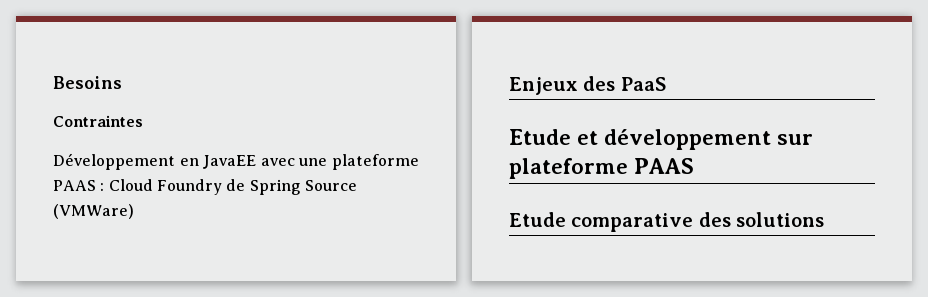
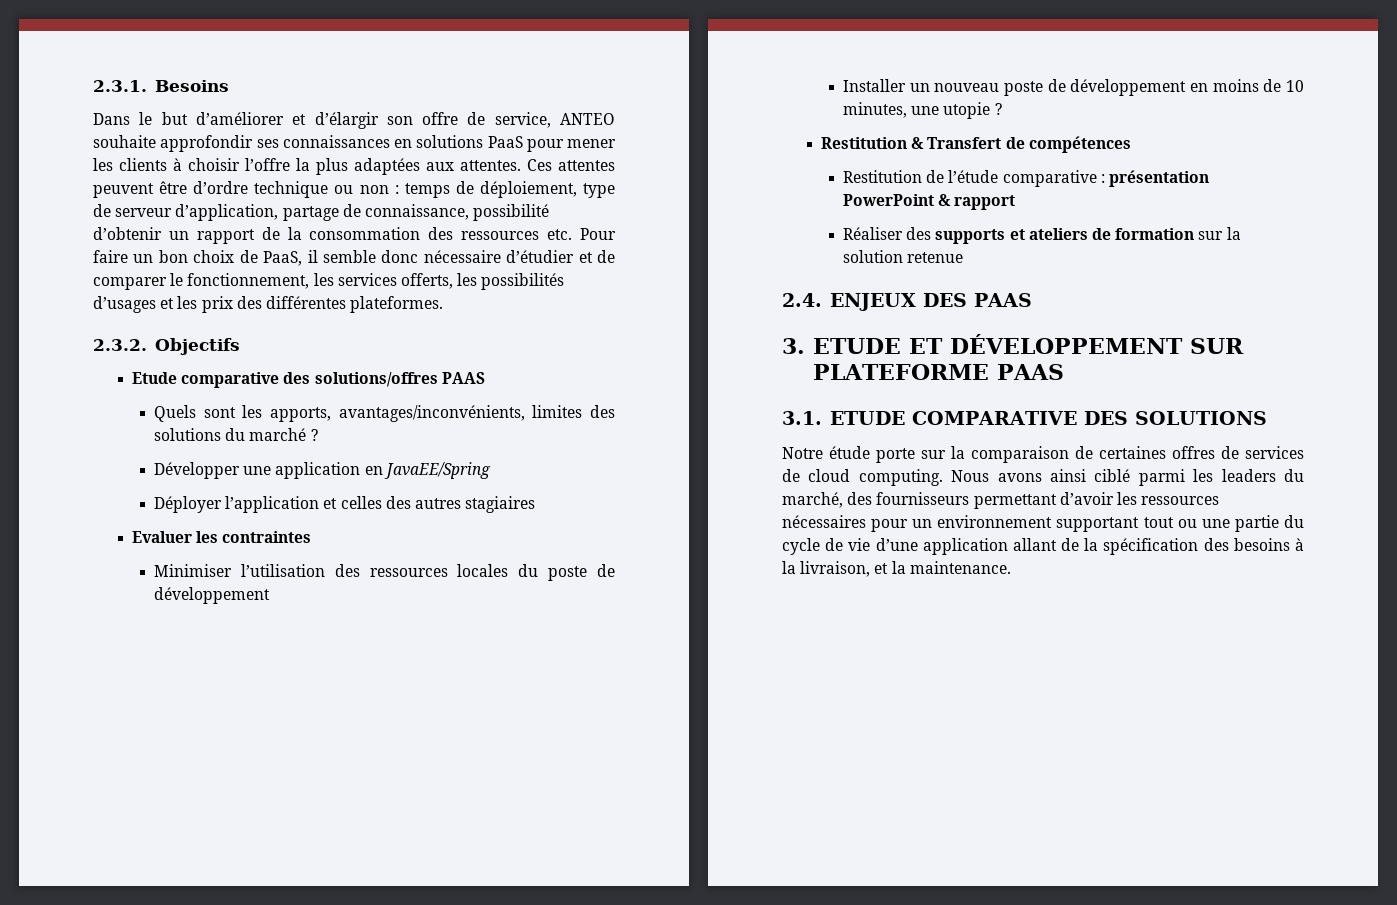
- Besoins
+ 2.3.1. Besoins
- Contraintes
- Développement en JavaEE avec une plateforme PAAS : Cloud Foundry de Spring Source (VMWare)
- Enjeux des PaaS
- Etude et développement sur plateforme PAAS
- Etude comparative des solutions
+ Dans le but d’améliorer et d’élargir son offre de service, ANTEO souhaite approfondir ses connaissances en solutions PaaS pour mener les clients à choisir l’offre la plus adaptées aux attentes. Ces attentes peuvent être d’ordre technique ou non : temps de déploiement, type de serveur d’application, partage de connaissance, possibilité d’obtenir un rapport de la consommation des ressources etc. Pour faire un bon choix de PaaS, il semble donc nécessaire d’étudier et de comparer le fonctionnement, les services offerts, les possibilités d’usages et les prix des différentes plateformes.
+ 2.3.2. Objectifs
+ Etude comparative des solutions/offres PAAS
+ Quels sont les apports, avantages/inconvénients, limites des solutions du marché ?
+ Développer une application en JavaEE/Spring
+ Déployer l’application et celles des autres stagiaires
+ Evaluer les contraintes
+ Minimiser l’utilisation des ressources locales du poste de développement
+ Installer un nouveau poste de développement en moins de 10 minutes, une utopie ?
+ Restitution & Transfert de compétences
+ Restitution de l’étude comparative : présentation PowerPoint & rapport
+ Réaliser des supports et ateliers de formation sur la solution retenue
+ 2.4. ENJEUX DES PAAS
+ 3. ETUDE ET DÉVELOPPEMENT SUR PLATEFORME PAAS
+ 3.1. ETUDE COMPARATIVE DES SOLUTIONS
+ Notre étude porte sur la comparaison de certaines offres de services de cloud computing. Nous avons ainsi ciblé parmi les leaders du marché, des fournisseurs permettant d’avoir les ressources nécessaires pour un environnement supportant tout ou une partie du cycle de vie d’une application allant de la spécification des besoins à la livraison, et la maintenance.

